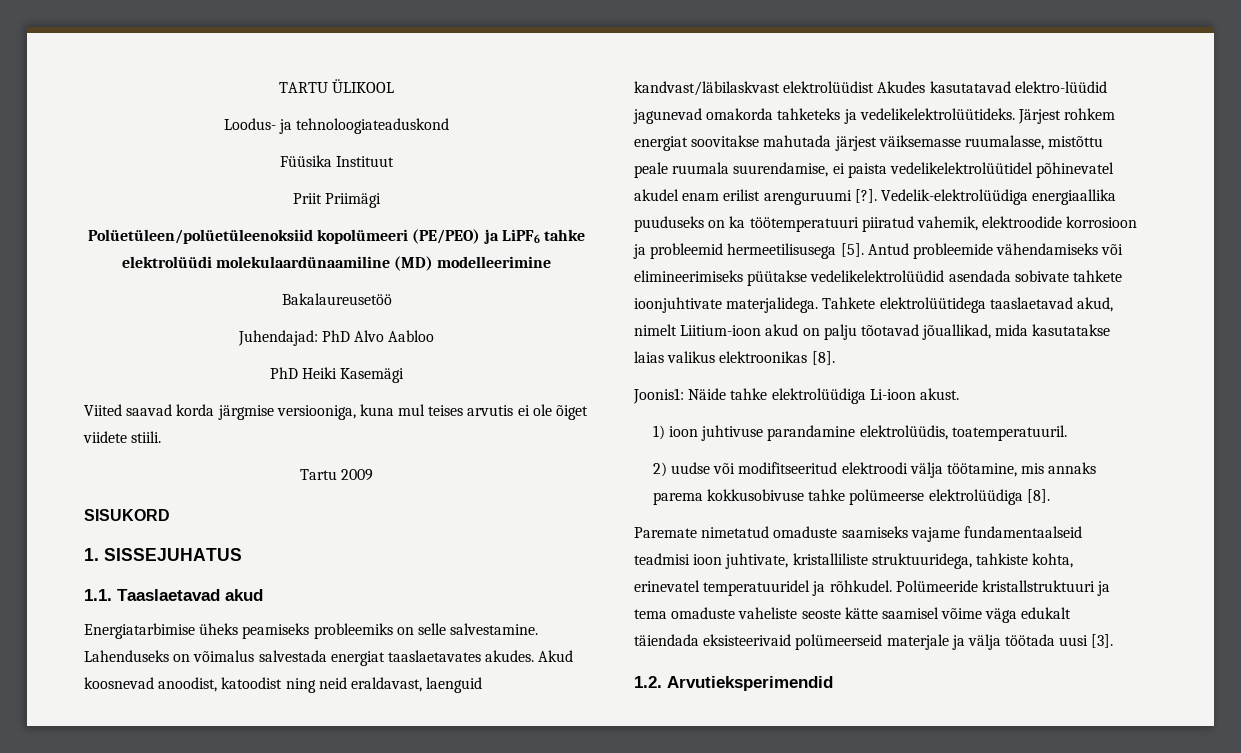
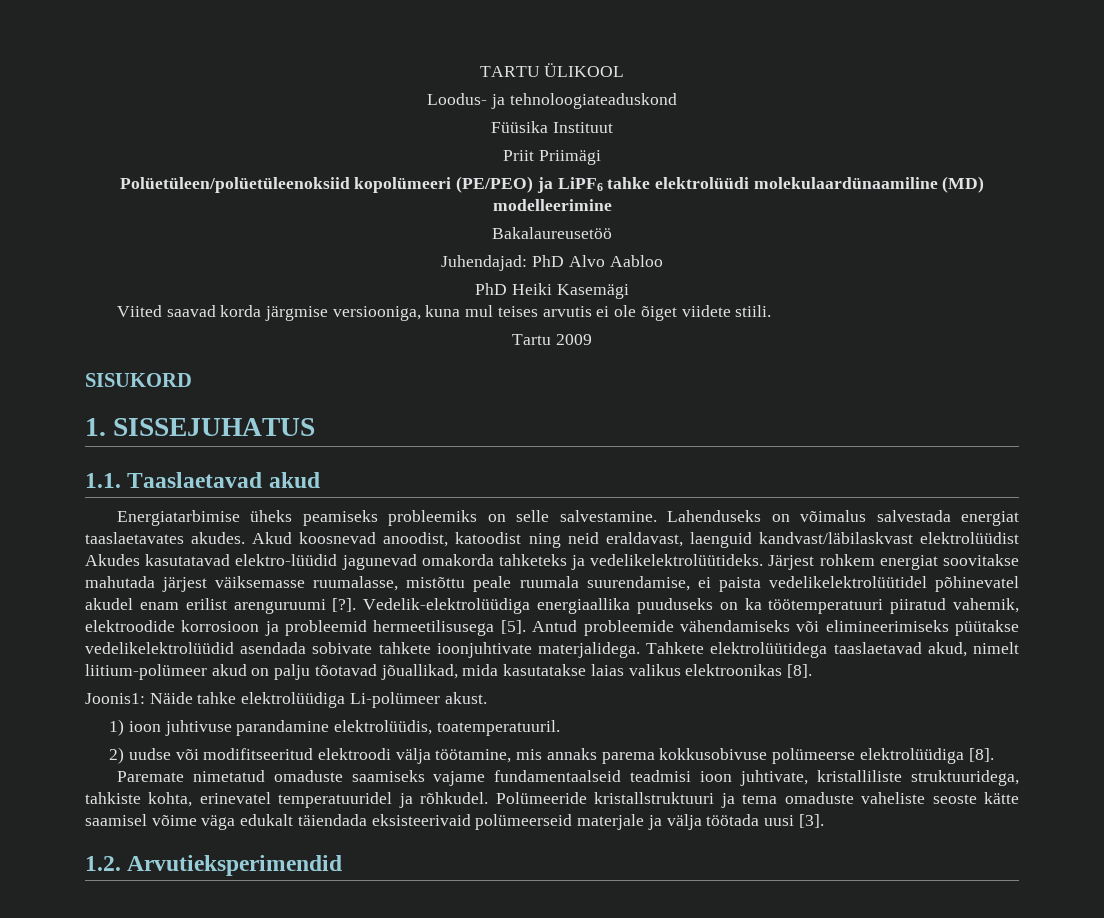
- Tahkete elektrolüütidega taaslaetavad akud, nimelt Liitium-ioon akud on palju tõotavad jõuallikad, mida kasutatakse laias valikus elektroonikas [8].
+ Tahkete elektrolüütidega taaslaetavad akud, nimelt liitium-polümeer akud on palju tõotavad jõuallikad, mida kasutatakse laias valikus elektroonikas [8].
- Joonis1: Näide tahke elektrolüüdiga Li-ioon akust.
+ Joonis1: Näide tahke elektrolüüdiga Li-polümeer akust.
- 2) uudse või modifitseeritud elektroodi välja töötamine, mis annaks parema kokkusobivuse tahke polümeerse elektrolüüdiga [8].
+ 2) uudse või modifitseeritud elektroodi välja töötamine, mis annaks parema kokkusobivuse polümeerse elektrolüüdiga [8].

